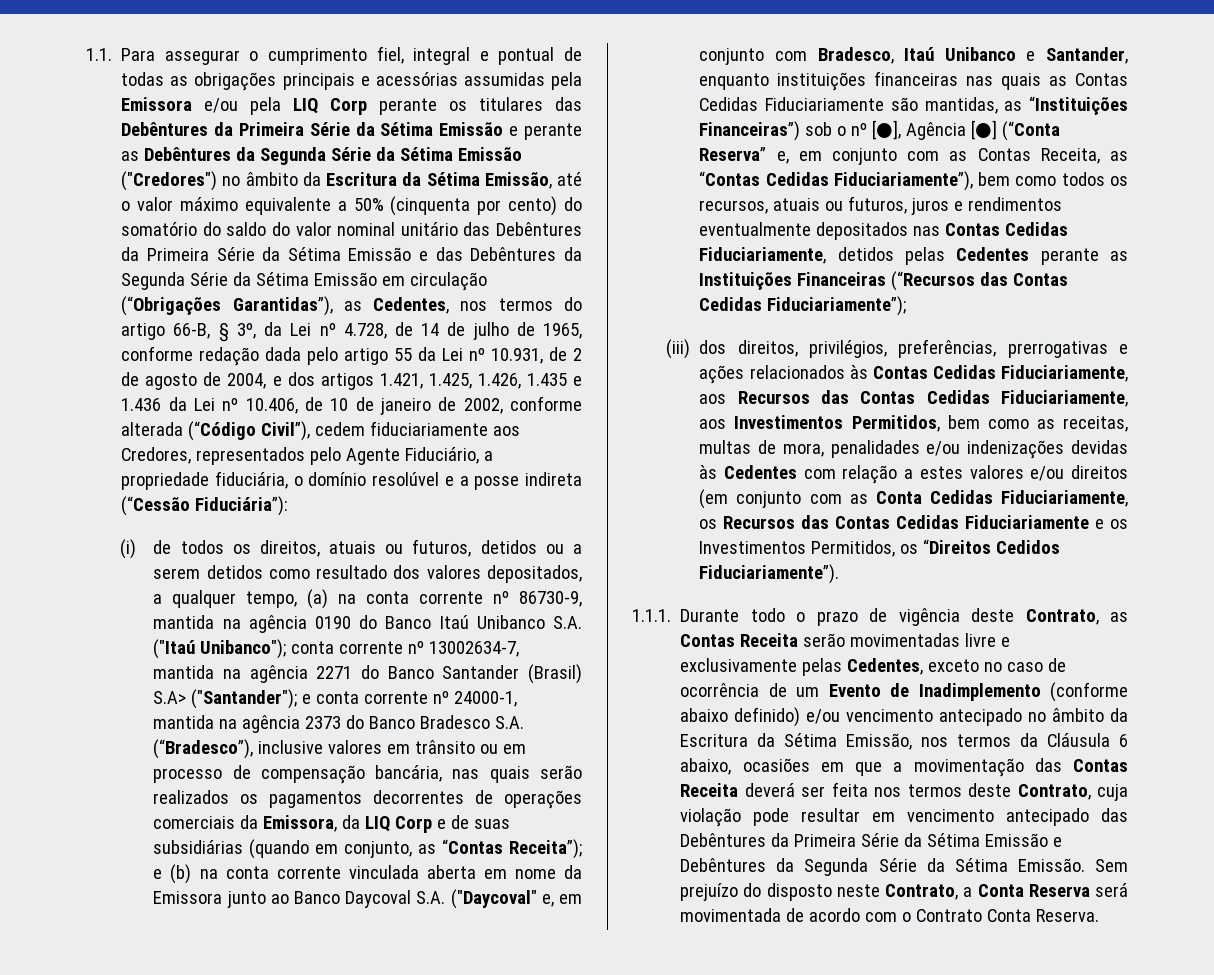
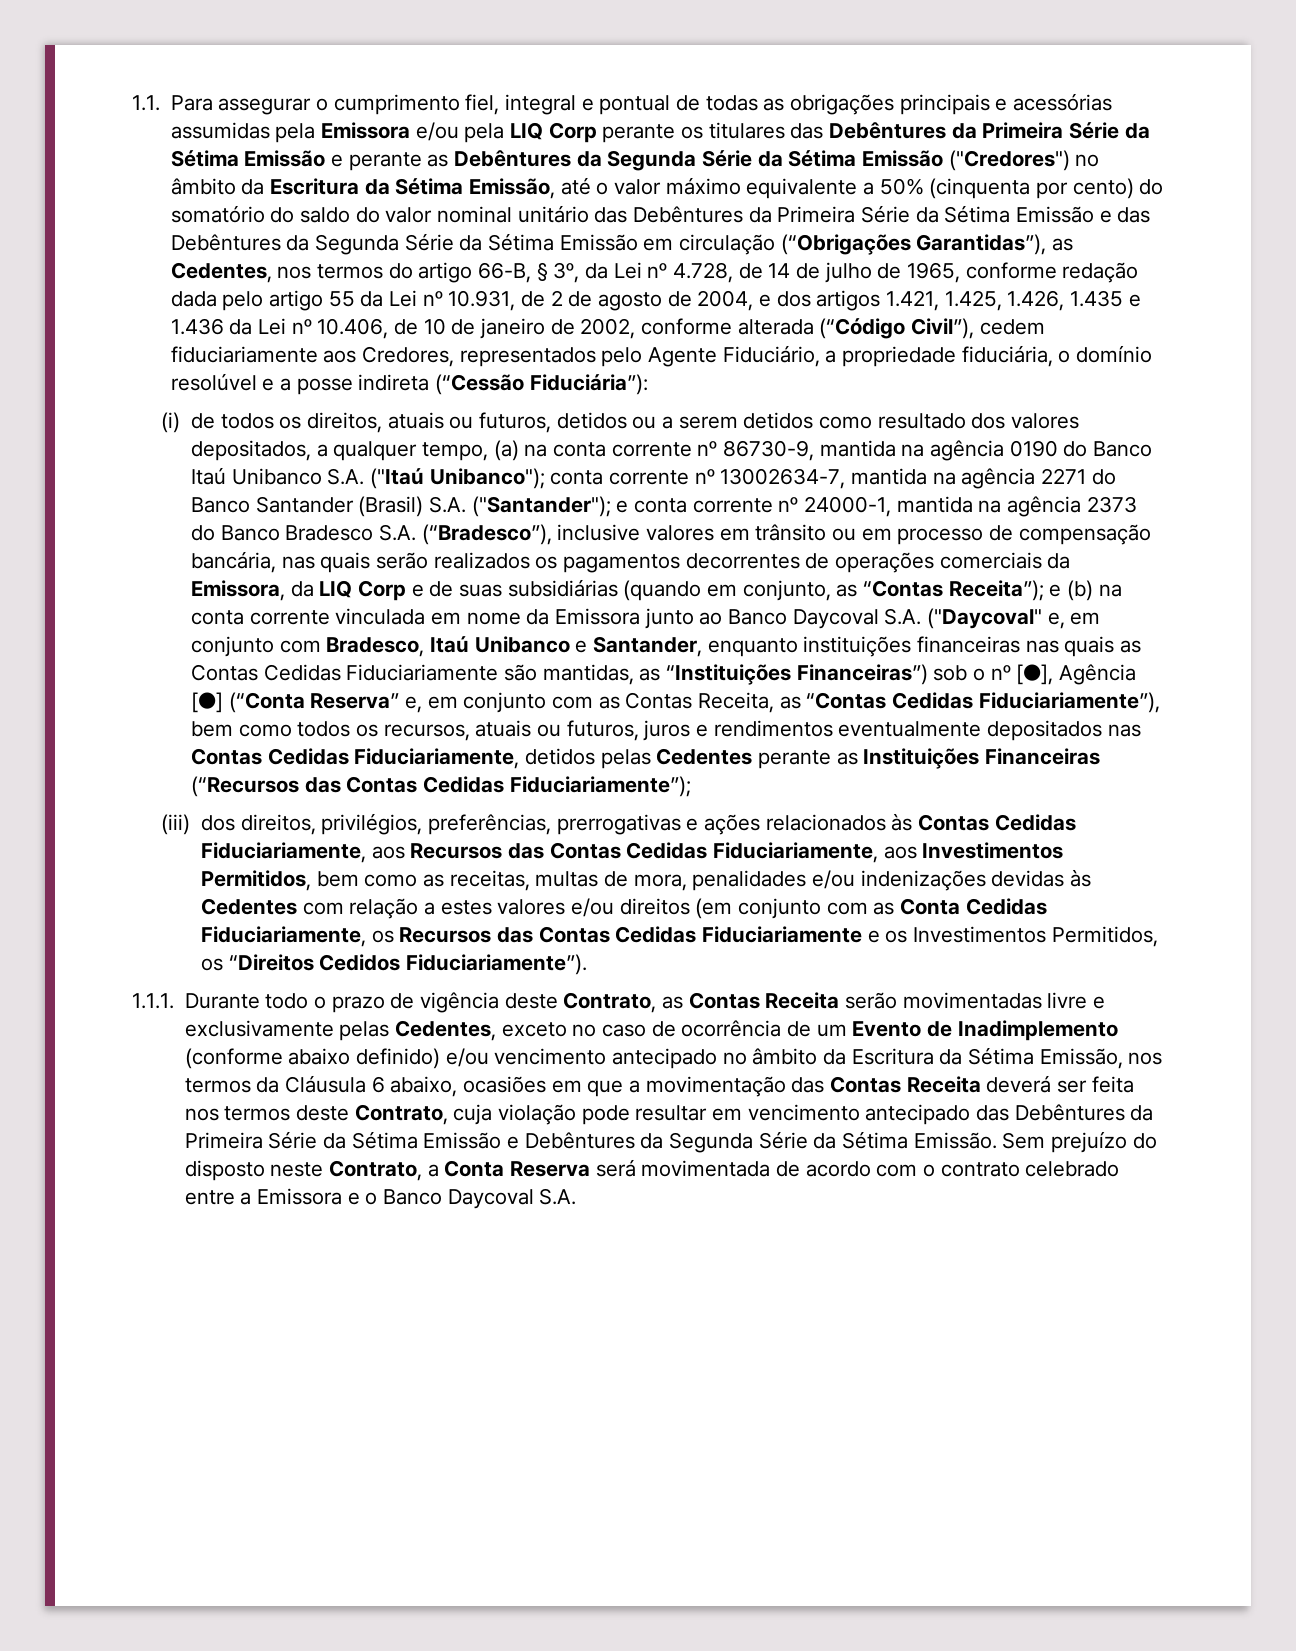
- conta corrente nº 13002634-7, mantida na agência 2271 do Banco Santander (Brasil) S.A> ("Santander");
+ conta corrente nº 13002634-7, mantida na agência 2271 do Banco Santander (Brasil) S.A. ("Santander");
- e (b) na conta corrente vinculada aberta em nome da Emissora junto ao Banco Daycoval S.A. ("Daycoval" e, em conjunto com Bradesco, Itaú Unibanco e Santander, enquanto instituições financeiras nas quais as Contas Cedidas Fiduciariamente são mantidas, as “Instituições Financeiras”) sob o nº [●], Agência [●] (“Conta Reserva” e, em conjunto com as Contas Receita, as “Contas Cedidas Fiduciariamente”), bem como todos os recursos, atuais ou futuros, juros e rendimentos eventualmente depositados nas Contas Cedidas Fiduciariamente, detidos pelas Cedentes perante as Instituições Financeiras (“Recursos das Contas Cedidas Fiduciariamente”);
+ e (b) na conta corrente vinculada em nome da Emissora junto ao Banco Daycoval S.A. ("Daycoval" e, em conjunto com Bradesco, Itaú Unibanco e Santander, enquanto instituições financeiras nas quais as Contas Cedidas Fiduciariamente são mantidas, as “Instituições Financeiras”) sob o nº [●], Agência [●] (“Conta Reserva” e, em conjunto com as Contas Receita, as “Contas Cedidas Fiduciariamente”), bem como todos os recursos, atuais ou futuros, juros e rendimentos eventualmente depositados nas Contas Cedidas Fiduciariamente, detidos pelas Cedentes perante as Instituições Financeiras (“Recursos das Contas Cedidas Fiduciariamente”);
- Sem prejuízo do disposto neste Contrato, a Conta Reserva será movimentada de acordo com o Contrato Conta Reserva.
+ Sem prejuízo do disposto neste Contrato, a Conta Reserva será movimentada de acordo com o contrato celebrado entre a Emissora e o Banco Daycoval S.A.

